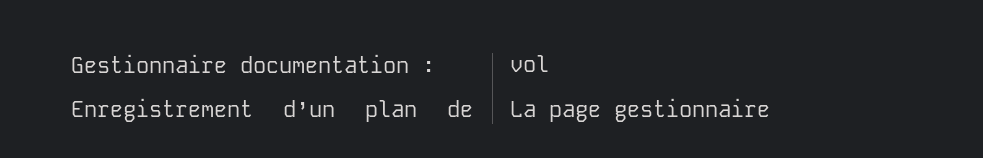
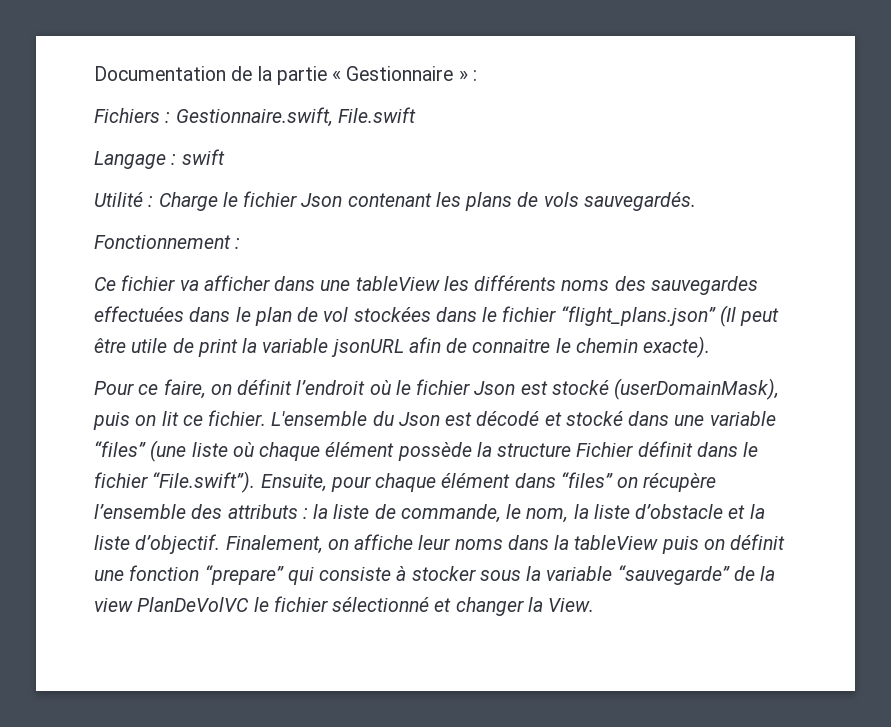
- Gestionnaire documentation :
- Enregistrement d’un plan de vol
- La page gestionnaire
+ Documentation de la partie « Gestionnaire » :
+ Fichiers : Gestionnaire.swift, File.swift
+ Langage : swift
+ Utilité : Charge le fichier Json contenant les plans de vols sauvegardés.
+ Fonctionnement :
+ Ce fichier va afficher dans une tableView les différents noms des sauvegardes effectuées dans le plan de vol stockées dans le fichier “flight_plans.json” (Il peut être utile de print la variable jsonURL afin de connaitre le chemin exacte).
+ Pour ce faire, on définit l’endroit où le fichier Json est stocké (userDomainMask), puis on lit ce fichier. L'ensemble du Json est décodé et stocké dans une variable “files” (une liste où chaque élément possède la structure Fichier définit dans le fichier “File.swift”). Ensuite, pour chaque élément dans “files” on récupère l’ensemble des attributs : la liste de commande, le nom, la liste d’obstacle et la liste d’objectif. Finalement, on affiche leur noms dans la tableView puis on définit une fonction “prepare” qui consiste à stocker sous la variable “sauvegarde” de la view PlanDeVolVC le fichier sélectionné et changer la View.

